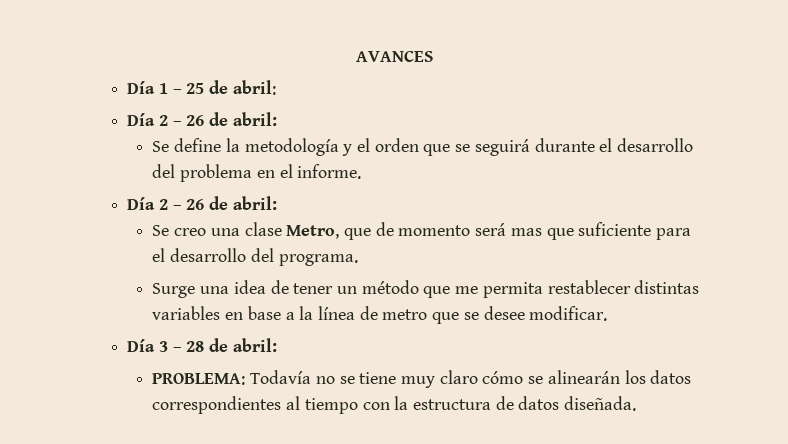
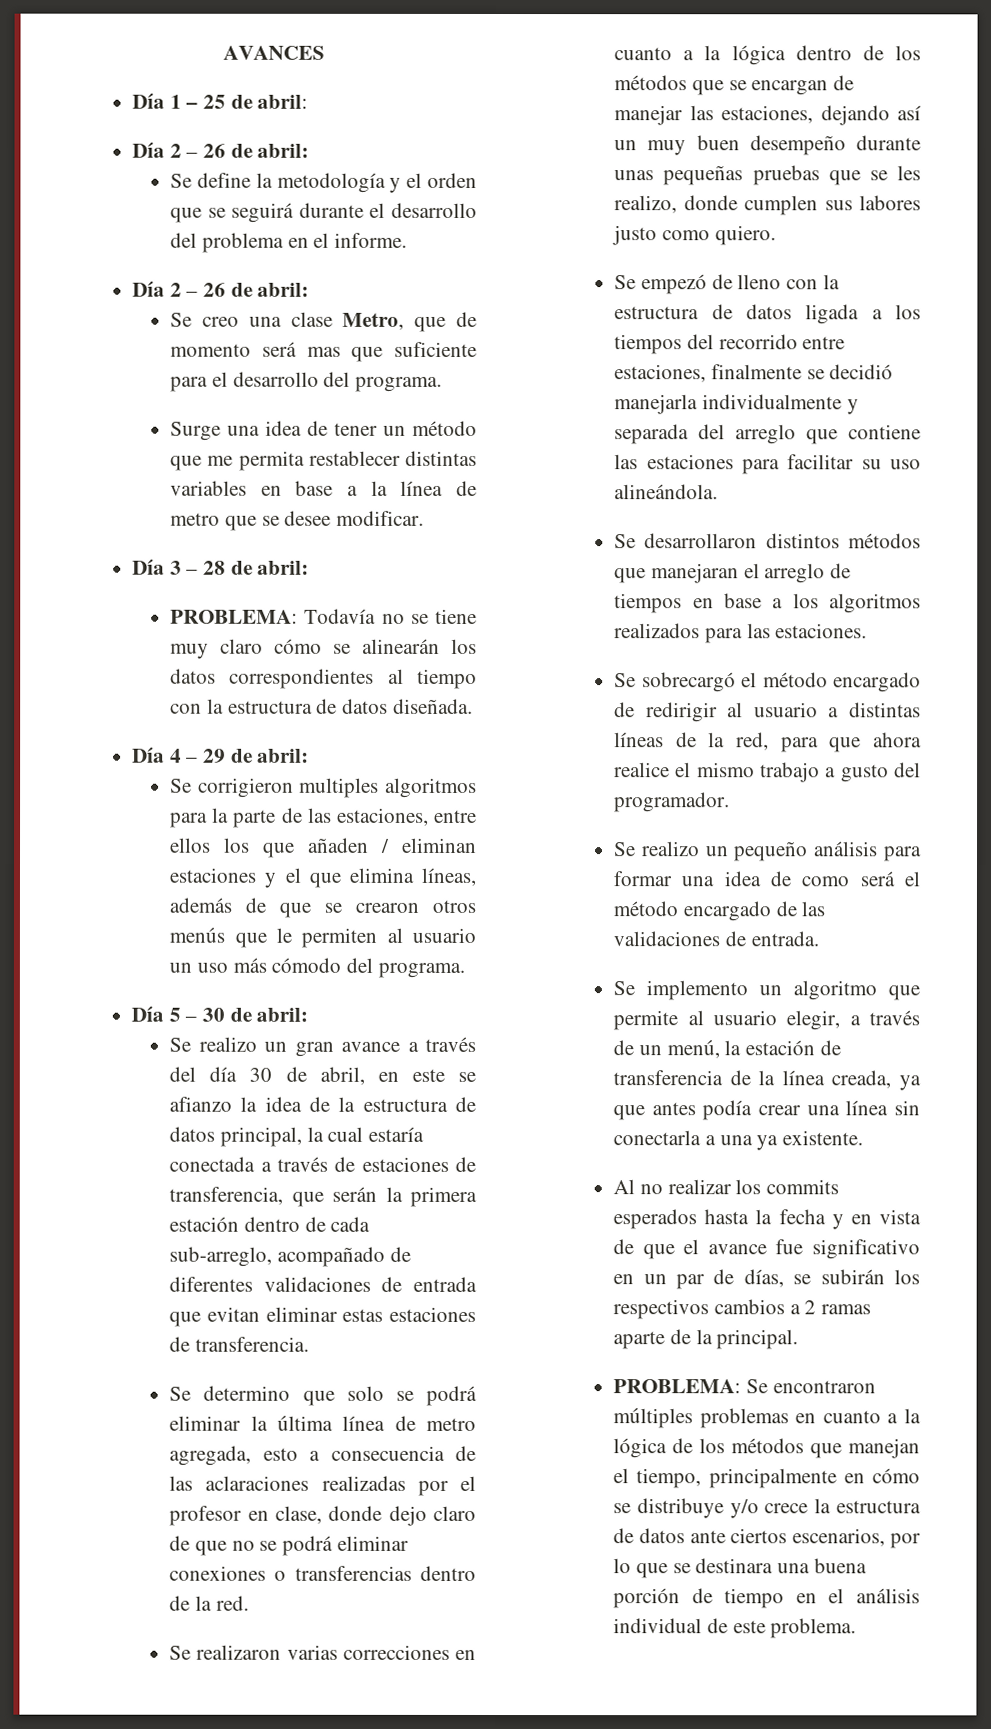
+ Día 4 – 29 de abril:
+ Se corrigieron multiples algoritmos para la parte de las estaciones, entre ellos los que añaden / eliminan estaciones y el que elimina líneas, además de que se crearon otros menús que le permiten al usuario un uso más cómodo del programa.
+ Día 5 – 30 de abril:
+ Se realizo un gran avance a través del día 30 de abril, en este se afianzo la idea de la estructura de datos principal, la cual estaría conectada a través de estaciones de transferencia, que serán la primera estación dentro de cada sub-arreglo, acompañado de diferentes validaciones de entrada que evitan eliminar estas estaciones de transferencia.
+ Se determino que solo se podrá eliminar la última línea de metro agregada, esto a consecuencia de las aclaraciones realizadas por el profesor en clase, donde dejo claro de que no se podrá eliminar conexiones o transferencias dentro de la red.
+ Se realizaron varias correcciones en cuanto a la lógica dentro de los métodos que se encargan de manejar las estaciones, dejando así un muy buen desempeño durante unas pequeñas pruebas que se les realizo, donde cumplen sus labores justo como quiero.
+ Se empezó de lleno con la estructura de datos ligada a los tiempos del recorrido entre estaciones, finalmente se decidió manejarla individualmente y separada del arreglo que contiene las estaciones para facilitar su uso alineándola.
+ Se desarrollaron distintos métodos que manejaran el arreglo de tiempos en base a los algoritmos realizados para las estaciones.
+ Se sobrecargó el método encargado de redirigir al usuario a distintas líneas de la red, para que ahora realice el mismo trabajo a gusto del programador.
+ Se realizo un pequeño análisis para formar una idea de como será el método encargado de las validaciones de entrada.
+ Se implemento un algoritmo que permite al usuario elegir, a través de un menú, la estación de transferencia de la línea creada, ya que antes podía crear una línea sin conectarla a una ya existente.
+ Al no realizar los commits esperados hasta la fecha y en vista de que el avance fue significativo en un par de días, se subirán los respectivos cambios a 2 ramas aparte de la principal.
+ PROBLEMA: Se encontraron múltiples problemas en cuanto a la lógica de los métodos que manejan el tiempo, principalmente en cómo se distribuye y/o crece la estructura de datos ante ciertos escenarios, por lo que se destinara una buena porción de tiempo en el análisis individual de este problema.

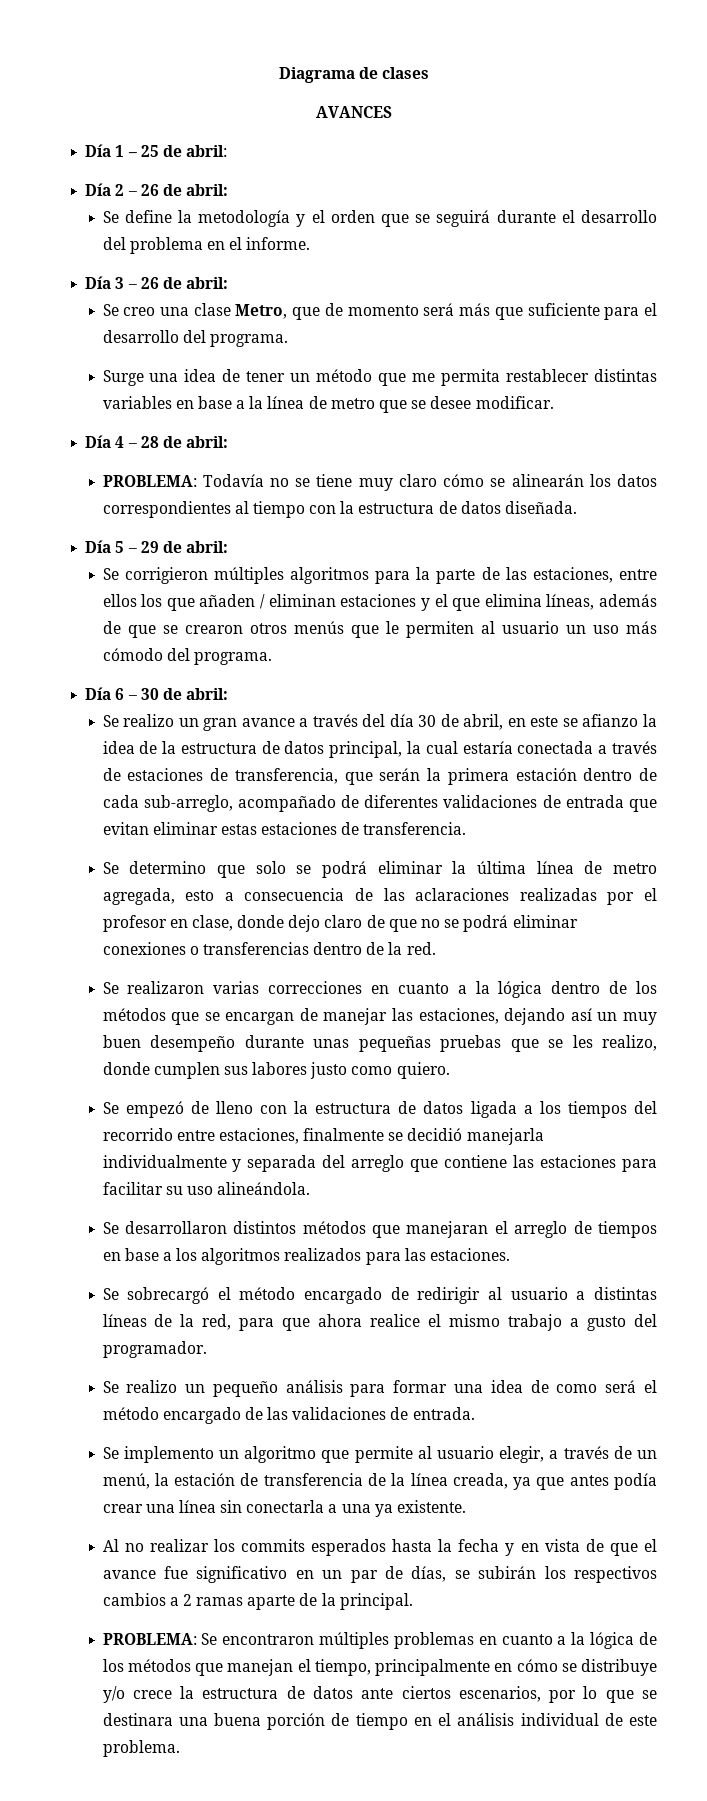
+ Diagrama de clases
  Se define la metodología y el orden que se seguirá durante el desarrollo del problema en el informe.
- Día 2 – 26 de abril:
+ Día 3 – 26 de abril:
- Se creo una clase Metro, que de momento será mas que suficiente para el desarrollo del programa.
+ Se creo una clase Metro, que de momento será más que suficiente para el desarrollo del programa.
- Día 3 – 28 de abril:
+ Día 4 – 28 de abril:
- Día 4 – 29 de abril:
+ Día 5 – 29 de abril:
- Se corrigieron multiples algoritmos para la parte de las estaciones, entre ellos los que añaden / eliminan estaciones y el que elimina líneas, además de que se crearon otros menús que le permiten al usuario un uso más cómodo del programa.
+ Se corrigieron múltiples algoritmos para la parte de las estaciones, entre ellos los que añaden / eliminan estaciones y el que elimina líneas, además de que se crearon otros menús que le permiten al usuario un uso más cómodo del programa.
- Día 5 – 30 de abril:
+ Día 6 – 30 de abril:

